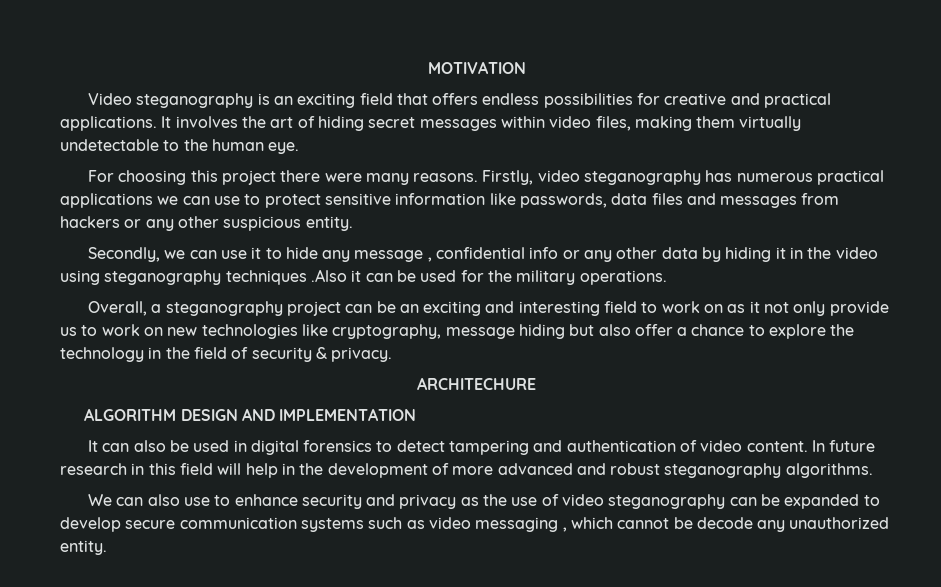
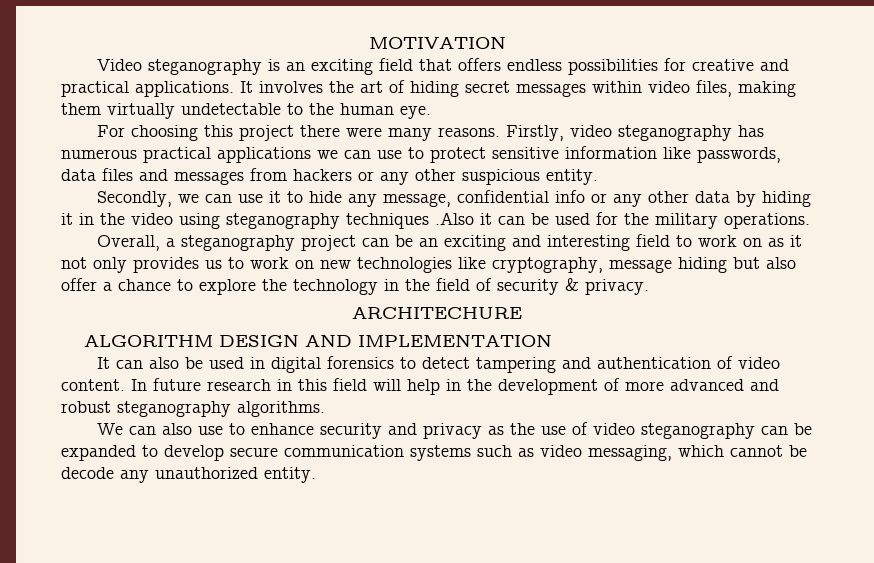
- Secondly, we can use it to hide any message , confidential info or any other data by hiding it in the video using steganography techniques .Also it can be used for the military operations.
+ Secondly, we can use it to hide any message, confidential info or any other data by hiding it in the video using steganography techniques .Also it can be used for the military operations.
- Overall, a steganography project can be an exciting and interesting field to work on as it not only provide us to work on new technologies like cryptography, message hiding but also offer a chance to explore the technology in the field of security & privacy.
+ Overall, a steganography project can be an exciting and interesting field to work on as it not only provides us to work on new technologies like cryptography, message hiding but also offer a chance to explore the technology in the field of security & privacy.
- We can also use to enhance security and privacy as the use of video steganography can be expanded to develop secure communication systems such as video messaging , which cannot be decode any unauthorized entity.
+ We can also use to enhance security and privacy as the use of video steganography can be expanded to develop secure communication systems such as video messaging, which cannot be decode any unauthorized entity.

